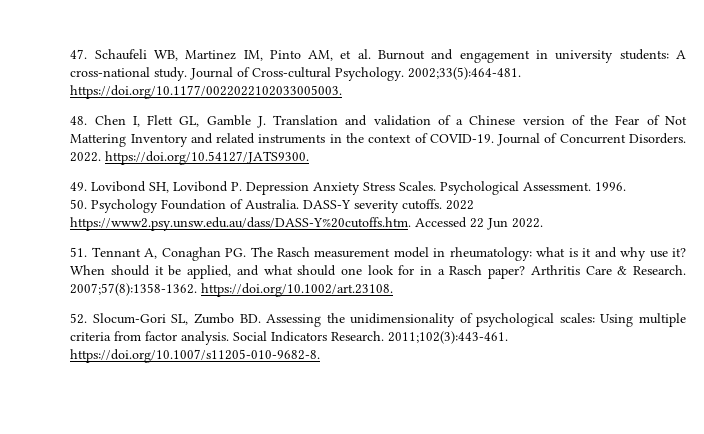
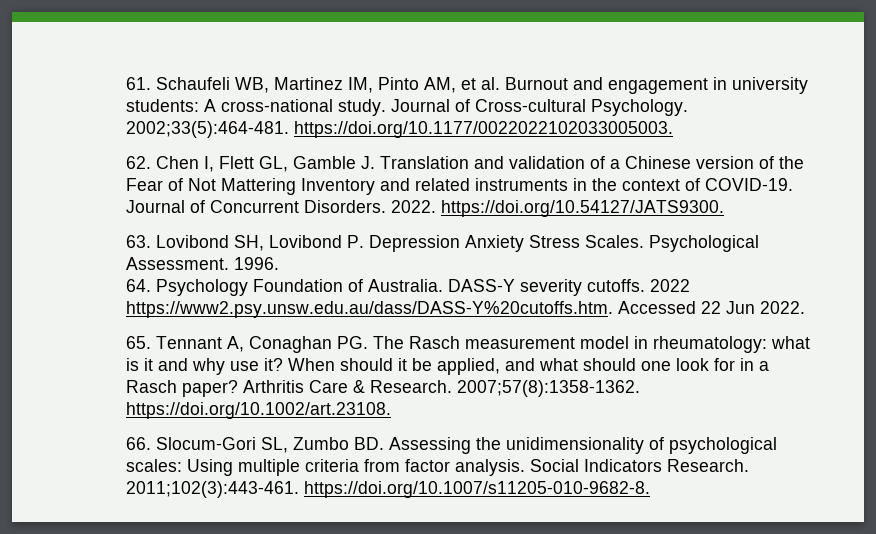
- 47. Schaufeli WB, Martinez IM, Pinto AM, et al. Burnout and engagement in university students: A cross-national study.
+ 61. Schaufeli WB, Martinez IM, Pinto AM, et al. Burnout and engagement in university students: A cross-national study.
- 48. Chen I, Flett GL, Gamble J. Translation and validation of a Chinese version of the Fear of Not Mattering Inventory and related instruments in the context of COVID-19.
+ 62. Chen I, Flett GL, Gamble J. Translation and validation of a Chinese version of the Fear of Not Mattering Inventory and related instruments in the context of COVID-19.
- 49. Lovibond SH, Lovibond P. Depression Anxiety Stress Scales.
+ 63. Lovibond SH, Lovibond P. Depression Anxiety Stress Scales.
- 50. Psychology Foundation of Australia.
+ 64. Psychology Foundation of Australia.
- 51. Tennant A, Conaghan PG. The Rasch measurement model in rheumatology: what is it and why use it?
+ 65. Tennant A, Conaghan PG. The Rasch measurement model in rheumatology: what is it and why use it?
- 52. Slocum-Gori SL, Zumbo BD. Assessing the unidimensionality of psychological scales: Using multiple criteria from factor analysis.
+ 66. Slocum-Gori SL, Zumbo BD. Assessing the unidimensionality of psychological scales: Using multiple criteria from factor analysis.

